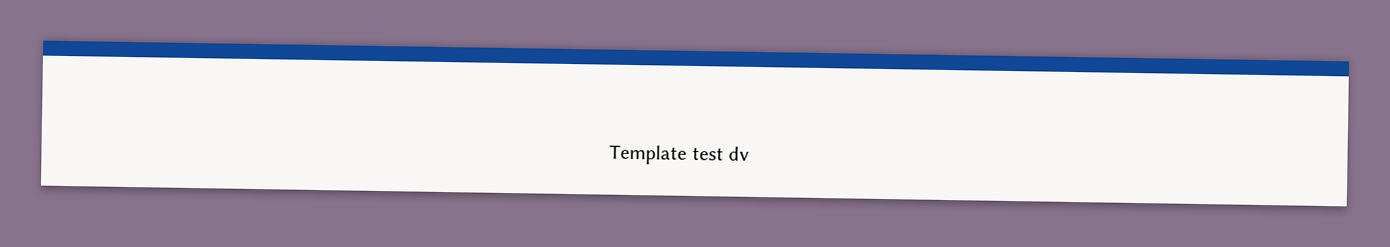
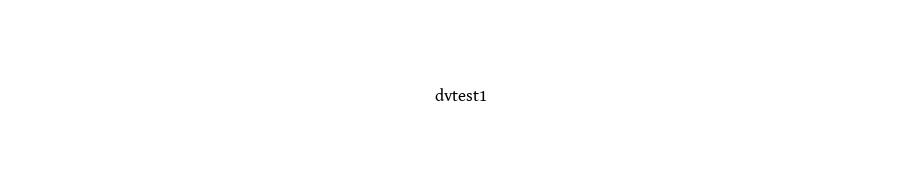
- Template test dv
+ dvtest1

